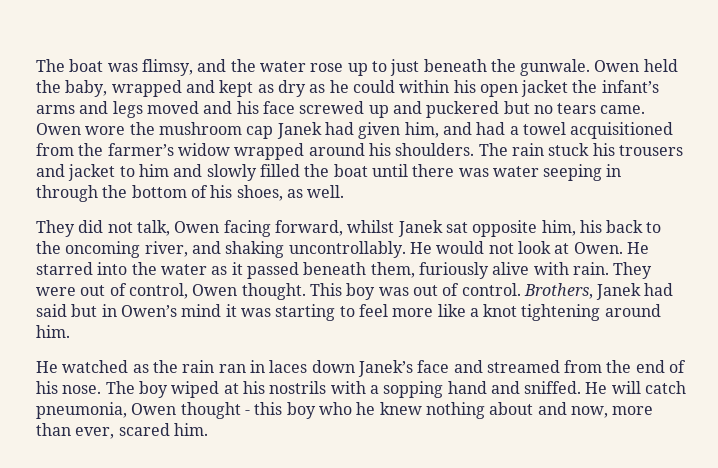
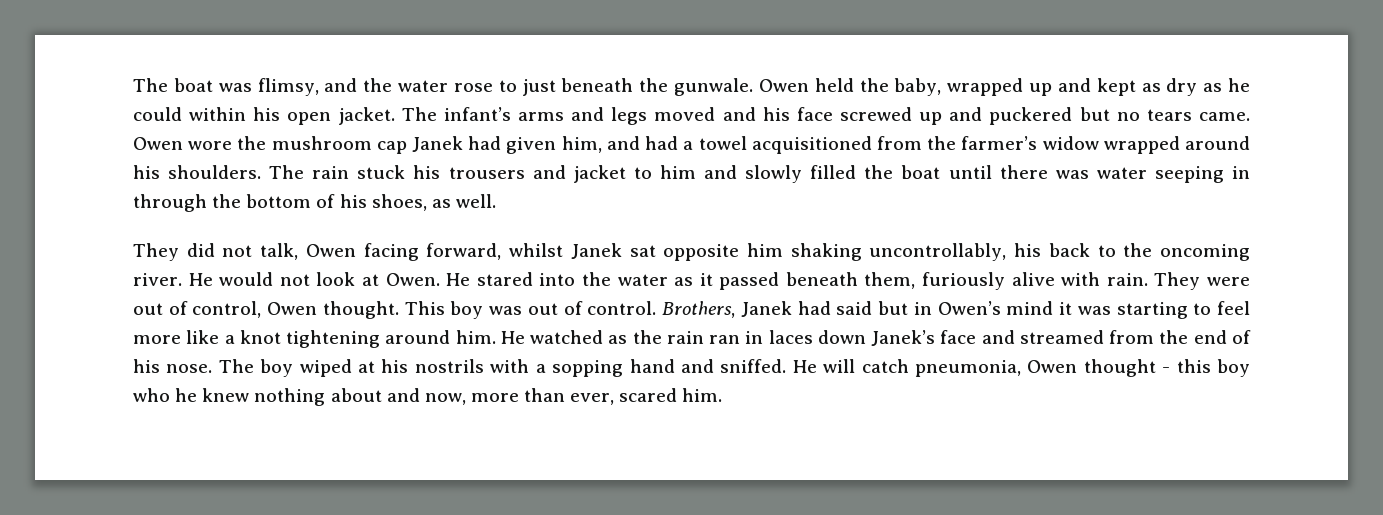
- The boat was flimsy, and the water rose up to just beneath the gunwale.
+ The boat was flimsy, and the water rose to just beneath the gunwale.
- Owen held the baby, wrapped and kept as dry as he could within his open jacket the infant’s arms and legs moved and his face screwed up and puckered but no tears came.
+ Owen held the baby, wrapped up and kept as dry as he could within his open jacket. The infant’s arms and legs moved and his face screwed up and puckered but no tears came.
- They did not talk, Owen facing forward, whilst Janek sat opposite him, his back to the oncoming river, and shaking uncontrollably.
+ They did not talk, Owen facing forward, whilst Janek sat opposite him shaking uncontrollably, his back to the oncoming river.
- He starred into the water as it passed beneath them, furiously alive with rain.
+ He stared into the water as it passed beneath them, furiously alive with rain.
- Brothers, Janek had said but in Owen’s mind it was starting to feel more like a knot tightening around him.
- He watched as the rain ran in laces down Janek’s face and streamed from the end of his nose.
+ Brothers, Janek had said but in Owen’s mind it was starting to feel more like a knot tightening around him. He watched as the rain ran in laces down Janek’s face and streamed from the end of his nose.

